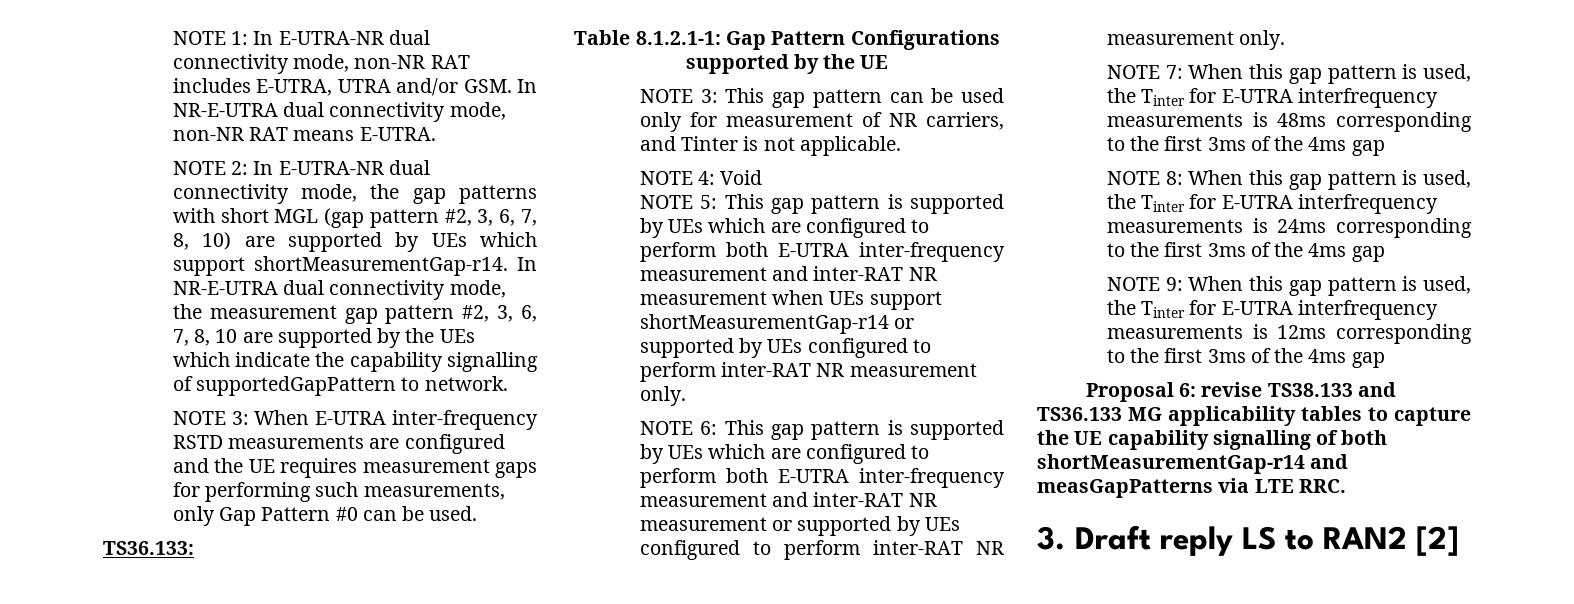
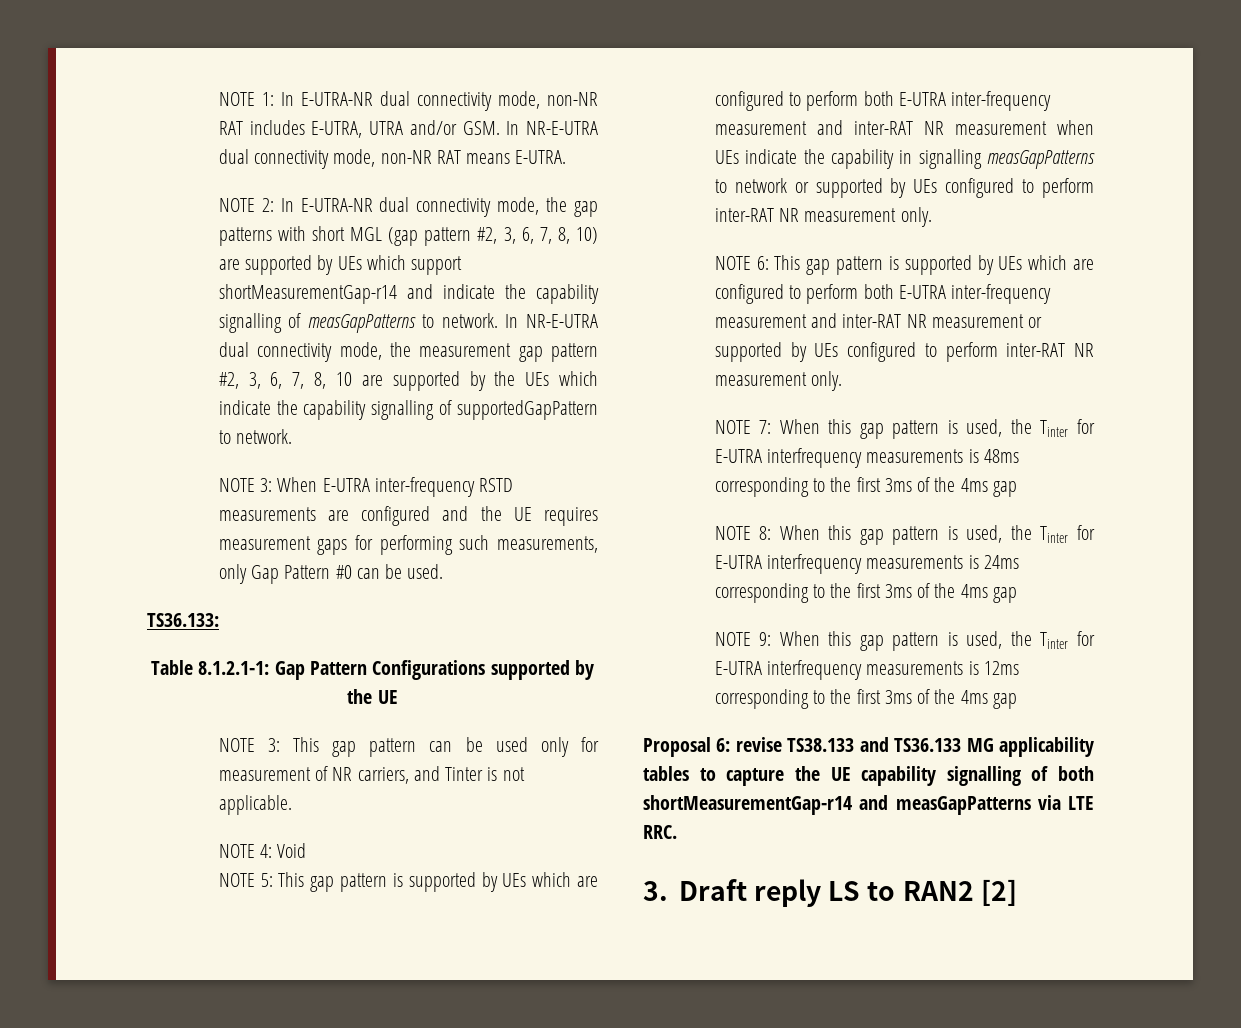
- NOTE 2: In E-UTRA-NR dual connectivity mode, the gap patterns with short MGL (gap pattern #2, 3, 6, 7, 8, 10) are supported by UEs which support shortMeasurementGap-r14.
+ NOTE 2: In E-UTRA-NR dual connectivity mode, the gap patterns with short MGL (gap pattern #2, 3, 6, 7, 8, 10) are supported by UEs which support shortMeasurementGap-r14 and indicate the capability signalling of measGapPatterns to network.
- NOTE 5: This gap pattern is supported by UEs which are configured to perform both E-UTRA inter-frequency measurement and inter-RAT NR measurement when UEs support shortMeasurementGap-r14 or supported by UEs configured to perform inter-RAT NR measurement only.
+ NOTE 5: This gap pattern is supported by UEs which are configured to perform both E-UTRA inter-frequency measurement and inter-RAT NR measurement when UEs indicate the capability in signalling measGapPatterns to network or supported by UEs configured to perform inter-RAT NR measurement only.

